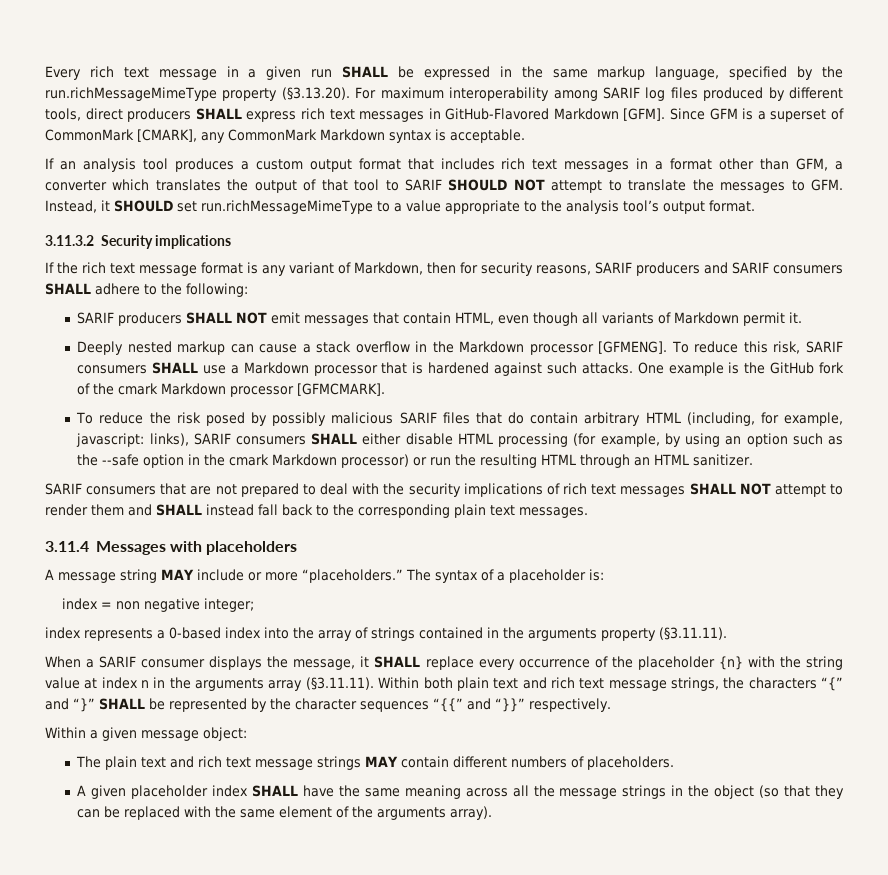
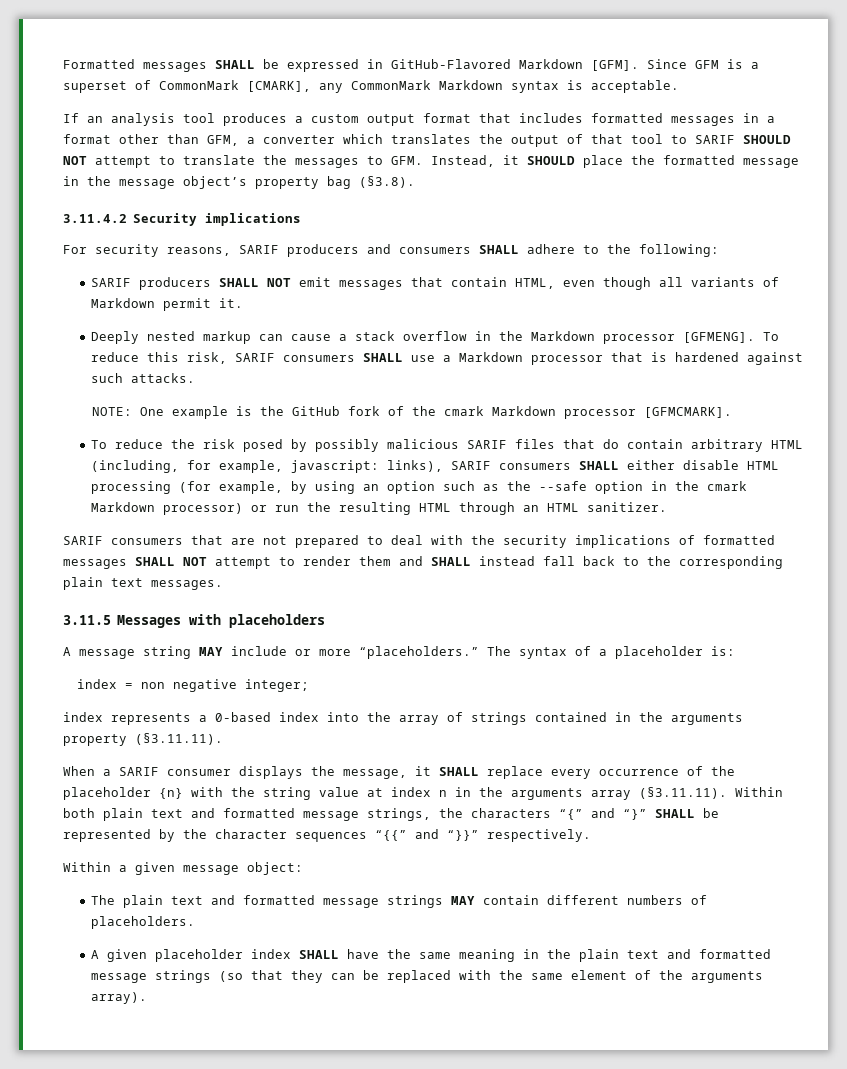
- Every rich text message in a given run SHALL be expressed in the same markup language, specified by the run.richMessageMimeType property (§3.13.20). For maximum interoperability among SARIF log files produced by different tools, direct producers SHALL express rich text messages in GitHub-Flavored Markdown [GFM].
+ Formatted messages SHALL be expressed in GitHub-Flavored Markdown [GFM].
- If an analysis tool produces a custom output format that includes rich text messages in a format other than GFM, a converter which translates the output of that tool to SARIF SHOULD NOT attempt to translate the messages to GFM. Instead, it SHOULD set run.richMessageMimeType to a value appropriate to the analysis tool’s output format.
- 3.11.3.2 Security implications
- If the rich text message format is any variant of Markdown, then for security reasons, SARIF producers and SARIF consumers SHALL adhere to the following:
+ If an analysis tool produces a custom output format that includes formatted messages in a format other than GFM, a converter which translates the output of that tool to SARIF SHOULD NOT attempt to translate the messages to GFM. Instead, it SHOULD place the formatted message in the message object’s property bag (§3.8).
+ 3.11.4.2 Security implications
+ For security reasons, SARIF producers and consumers SHALL adhere to the following:
- To reduce this risk, SARIF consumers SHALL use a Markdown processor that is hardened against such attacks. One example is the GitHub fork of the cmark Markdown processor [GFMCMARK].
+ To reduce this risk, SARIF consumers SHALL use a Markdown processor that is hardened against such attacks.
+ NOTE: One example is the GitHub fork of the cmark Markdown processor [GFMCMARK].
- SARIF consumers that are not prepared to deal with the security implications of rich text messages SHALL NOT attempt to render them and SHALL instead fall back to the corresponding plain text messages.
+ SARIF consumers that are not prepared to deal with the security implications of formatted messages SHALL NOT attempt to render them and SHALL instead fall back to the corresponding plain text messages.
- 3.11.4 Messages with placeholders
+ 3.11.5 Messages with placeholders
- When a SARIF consumer displays the message, it SHALL replace every occurrence of the placeholder {n} with the string value at index n in the arguments array (§3.11.11). Within both plain text and rich text message strings, the characters “{” and “}” SHALL be represented by the character sequences “{{” and “}}” respectively.
+ When a SARIF consumer displays the message, it SHALL replace every occurrence of the placeholder {n} with the string value at index n in the arguments array (§3.11.11). Within both plain text and formatted message strings, the characters “{” and “}” SHALL be represented by the character sequences “{{” and “}}” respectively.
- The plain text and rich text message strings MAY contain different numbers of placeholders.
+ The plain text and formatted message strings MAY contain different numbers of placeholders.
- A given placeholder index SHALL have the same meaning across all the message strings in the object (so that they can be replaced with the same element of the arguments array).
+ A given placeholder index SHALL have the same meaning in the plain text and formatted message strings (so that they can be replaced with the same element of the arguments array).

